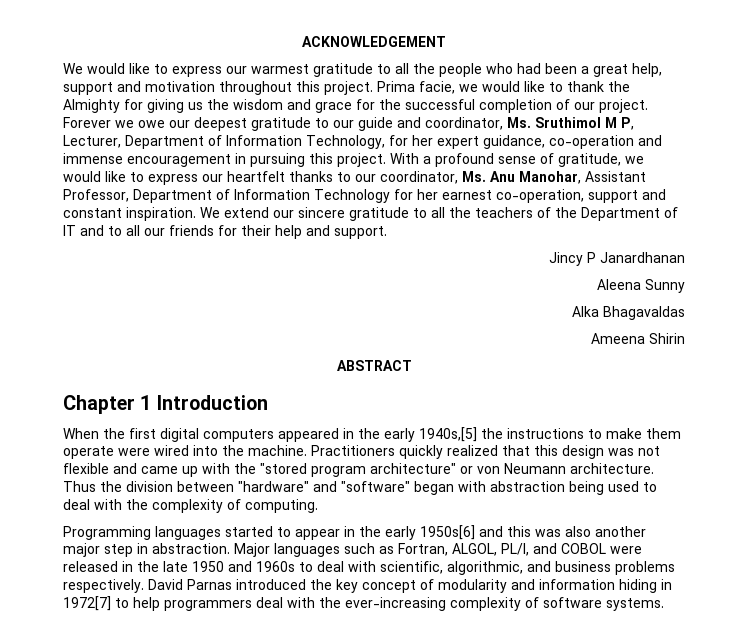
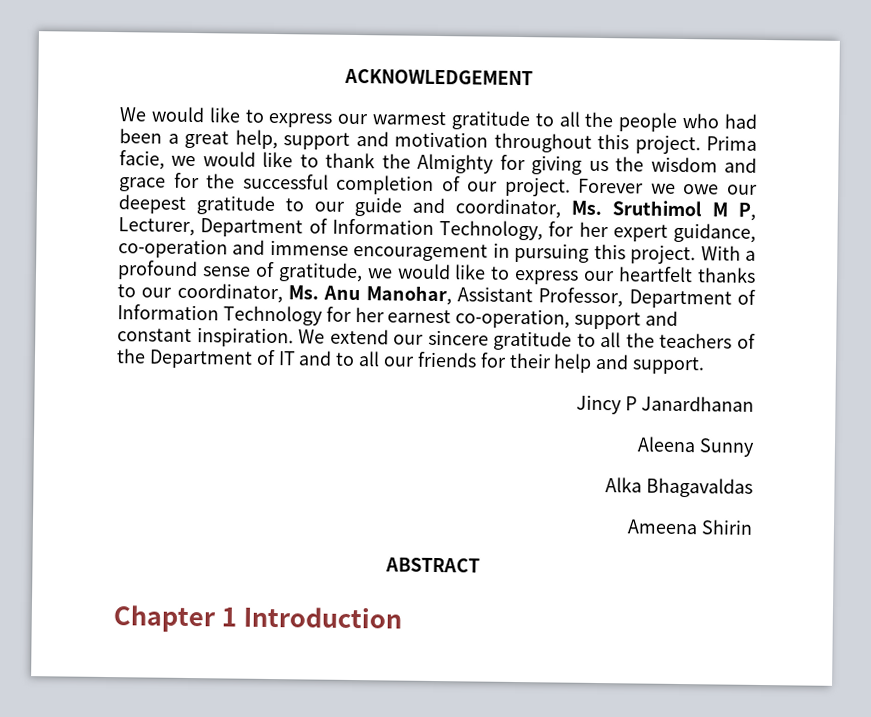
- When the first digital computers appeared in the early 1940s,[5] the instructions to make them operate were wired into the machine. Practitioners quickly realized that this design was not flexible and came up with the "stored program architecture" or von Neumann architecture. Thus the division between "hardware" and "software" began with abstraction being used to deal with the complexity of computing.
- Programming languages started to appear in the early 1950s[6] and this was also another major step in abstraction. Major languages such as Fortran, ALGOL, PL/I, and COBOL were released in the late 1950 and 1960s to deal with scientific, algorithmic, and business problems respectively. David Parnas introduced the key concept of modularity and information hiding in 1972[7] to help programmers deal with the ever-increasing complexity of software systems.

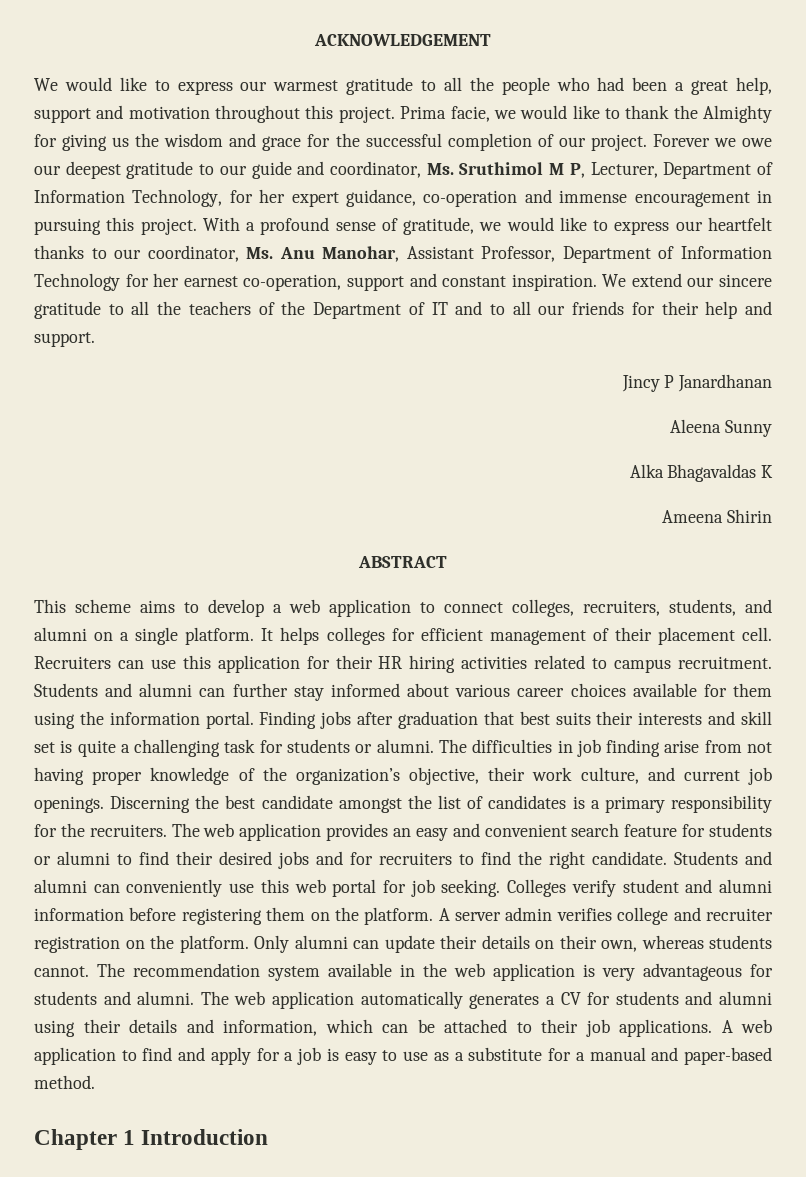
- Alka Bhagavaldas
+ Alka Bhagavaldas K
+ This scheme aims to develop a web application to connect colleges, recruiters, students, and alumni on a single platform. It helps colleges for efficient management of their placement cell. Recruiters can use this application for their HR hiring activities related to campus recruitment. Students and alumni can further stay informed about various career choices available for them using the information portal. Finding jobs after graduation that best suits their interests and skill set is quite a challenging task for students or alumni. The difficulties in job finding arise from not having proper knowledge of the organization’s objective, their work culture, and current job openings. Discerning the best candidate amongst the list of candidates is a primary responsibility for the recruiters. The web application provides an easy and convenient search feature for students or alumni to find their desired jobs and for recruiters to find the right candidate. Students and alumni can conveniently use this web portal for job seeking. Colleges verify student and alumni information before registering them on the platform. A server admin verifies college and recruiter registration on the platform. Only alumni can update their details on their own, whereas students cannot. The recommendation system available in the web application is very advantageous for students and alumni. The web application automatically generates a CV for students and alumni using their details and information, which can be attached to their job applications. A web application to find and apply for a job is easy to use as a substitute for a manual and paper-based method.

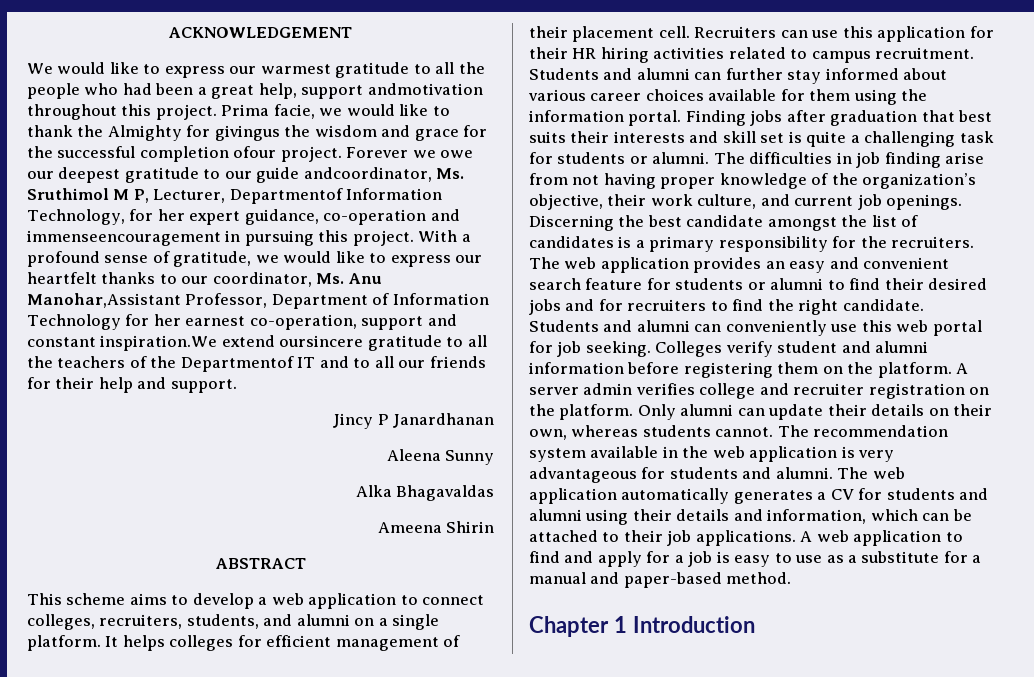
- We would like to express our warmest gratitude to all the people who had been a great help, support and motivation throughout this project.
+ We would like to express our warmest gratitude to all the people who had been a great help, support andmotivation throughout this project.
- Prima facie, we would like to thank the Almighty for giving us the wisdom and grace for the successful completion of our project.
+ Prima facie, we would like to thank the Almighty for givingus the wisdom and grace for the successful completion ofour project.
- Forever we owe our deepest gratitude to our guide and coordinator, Ms. Sruthimol M P, Lecturer, Department of Information Technology, for her expert guidance, co-operation and immense encouragement in pursuing this project.
+ Forever we owe our deepest gratitude to our guide andcoordinator, Ms. Sruthimol M P, Lecturer, Departmentof Information Technology, for her expert guidance, co-operation and immenseencouragement in pursuing this project.
- With a profound sense of gratitude, we would like to express our heartfelt thanks to our coordinator, Ms. Anu Manohar, Assistant Professor, Department of Information Technology for her earnest co-operation, support and constant inspiration. We extend our sincere gratitude to all the teachers of the Department of IT and to all our friends for their help and support.
+ With a profound sense of gratitude, we would like to express our heartfelt thanks to our coordinator, Ms. Anu Manohar,Assistant Professor, Department of Information Technology for her earnest co-operation, support and constant inspiration.We extend oursincere gratitude to all the teachers of the Departmentof IT and to all our friends for their help and support.
- Alka Bhagavaldas K
+ Alka Bhagavaldas

